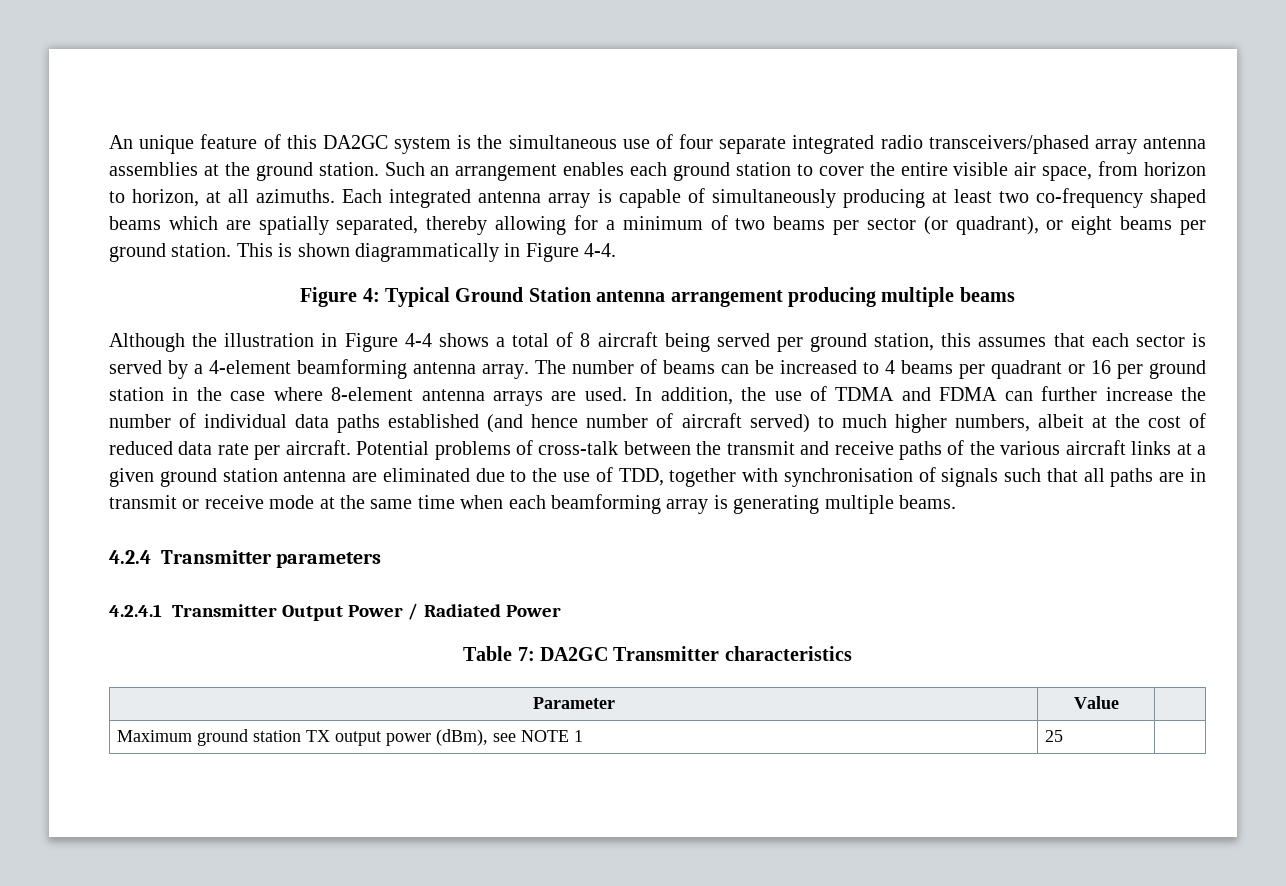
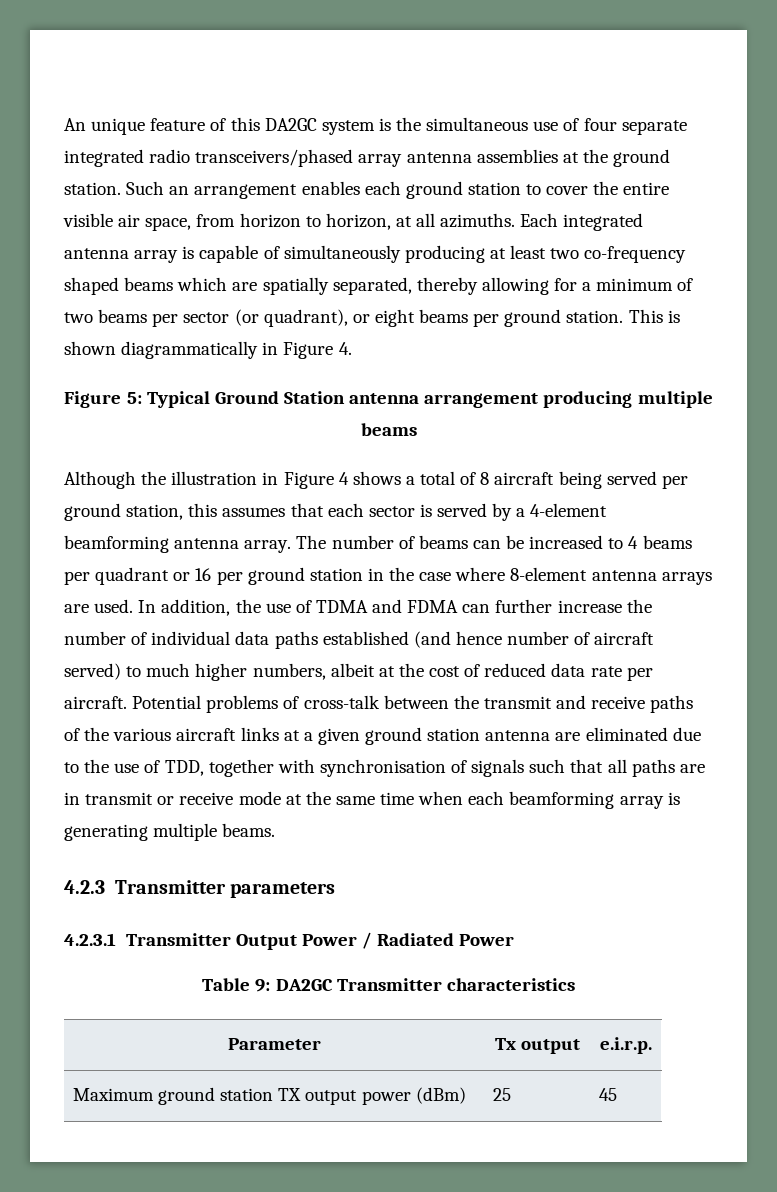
- This is shown diagrammatically in Figure 4-4.
- Figure 4: Typical Ground Station antenna arrangement producing multiple beams
+ This is shown diagrammatically in Figure 4.
+ Figure 5: Typical Ground Station antenna arrangement producing multiple beams
- Although the illustration in Figure 4-4 shows a total of 8 aircraft being served per ground station, this assumes that each sector is served by a 4-element beamforming antenna array.
+ Although the illustration in Figure 4 shows a total of 8 aircraft being served per ground station, this assumes that each sector is served by a 4-element beamforming antenna array.
- 4.2.4 Transmitter parameters
+ 4.2.3 Transmitter parameters
- 4.2.4.1 Transmitter Output Power / Radiated Power
+ 4.2.3.1 Transmitter Output Power / Radiated Power
- Table 7: DA2GC Transmitter characteristics
+ Table 9: DA2GC Transmitter characteristics
- Parameter | Value |
+ Parameter | Tx output | e.i.r.p.
- Maximum ground station TX output power (dBm), see NOTE 1 | 25 |
+ Maximum ground station TX output power (dBm) | 25 | 45

